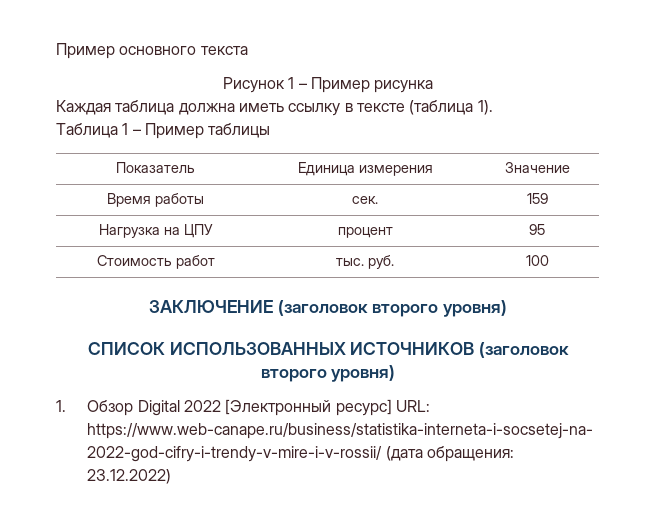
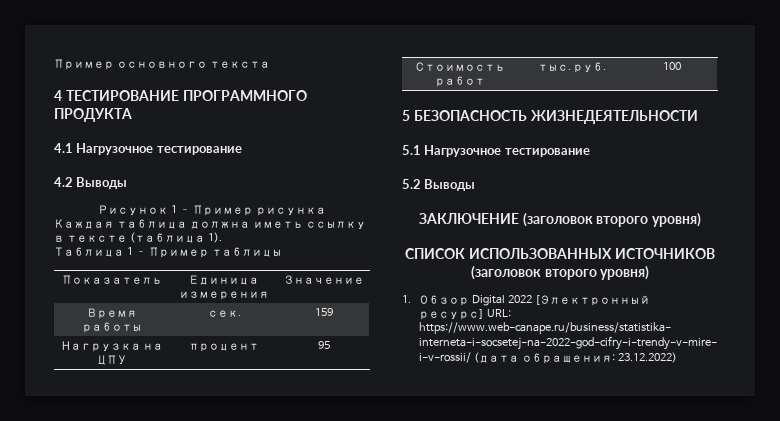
+ 4 ТЕСТИРОВАНИЕ ПРОГРАММНОГО ПРОДУКТА
+ 4.1 Нагрузочное тестирование
+ 4.2 Выводы
+ 5 БЕЗОПАСНОСТЬ ЖИЗНЕДЕЯТЕЛЬНОСТИ
+ 5.1 Нагрузочное тестирование
+ 5.2 Выводы

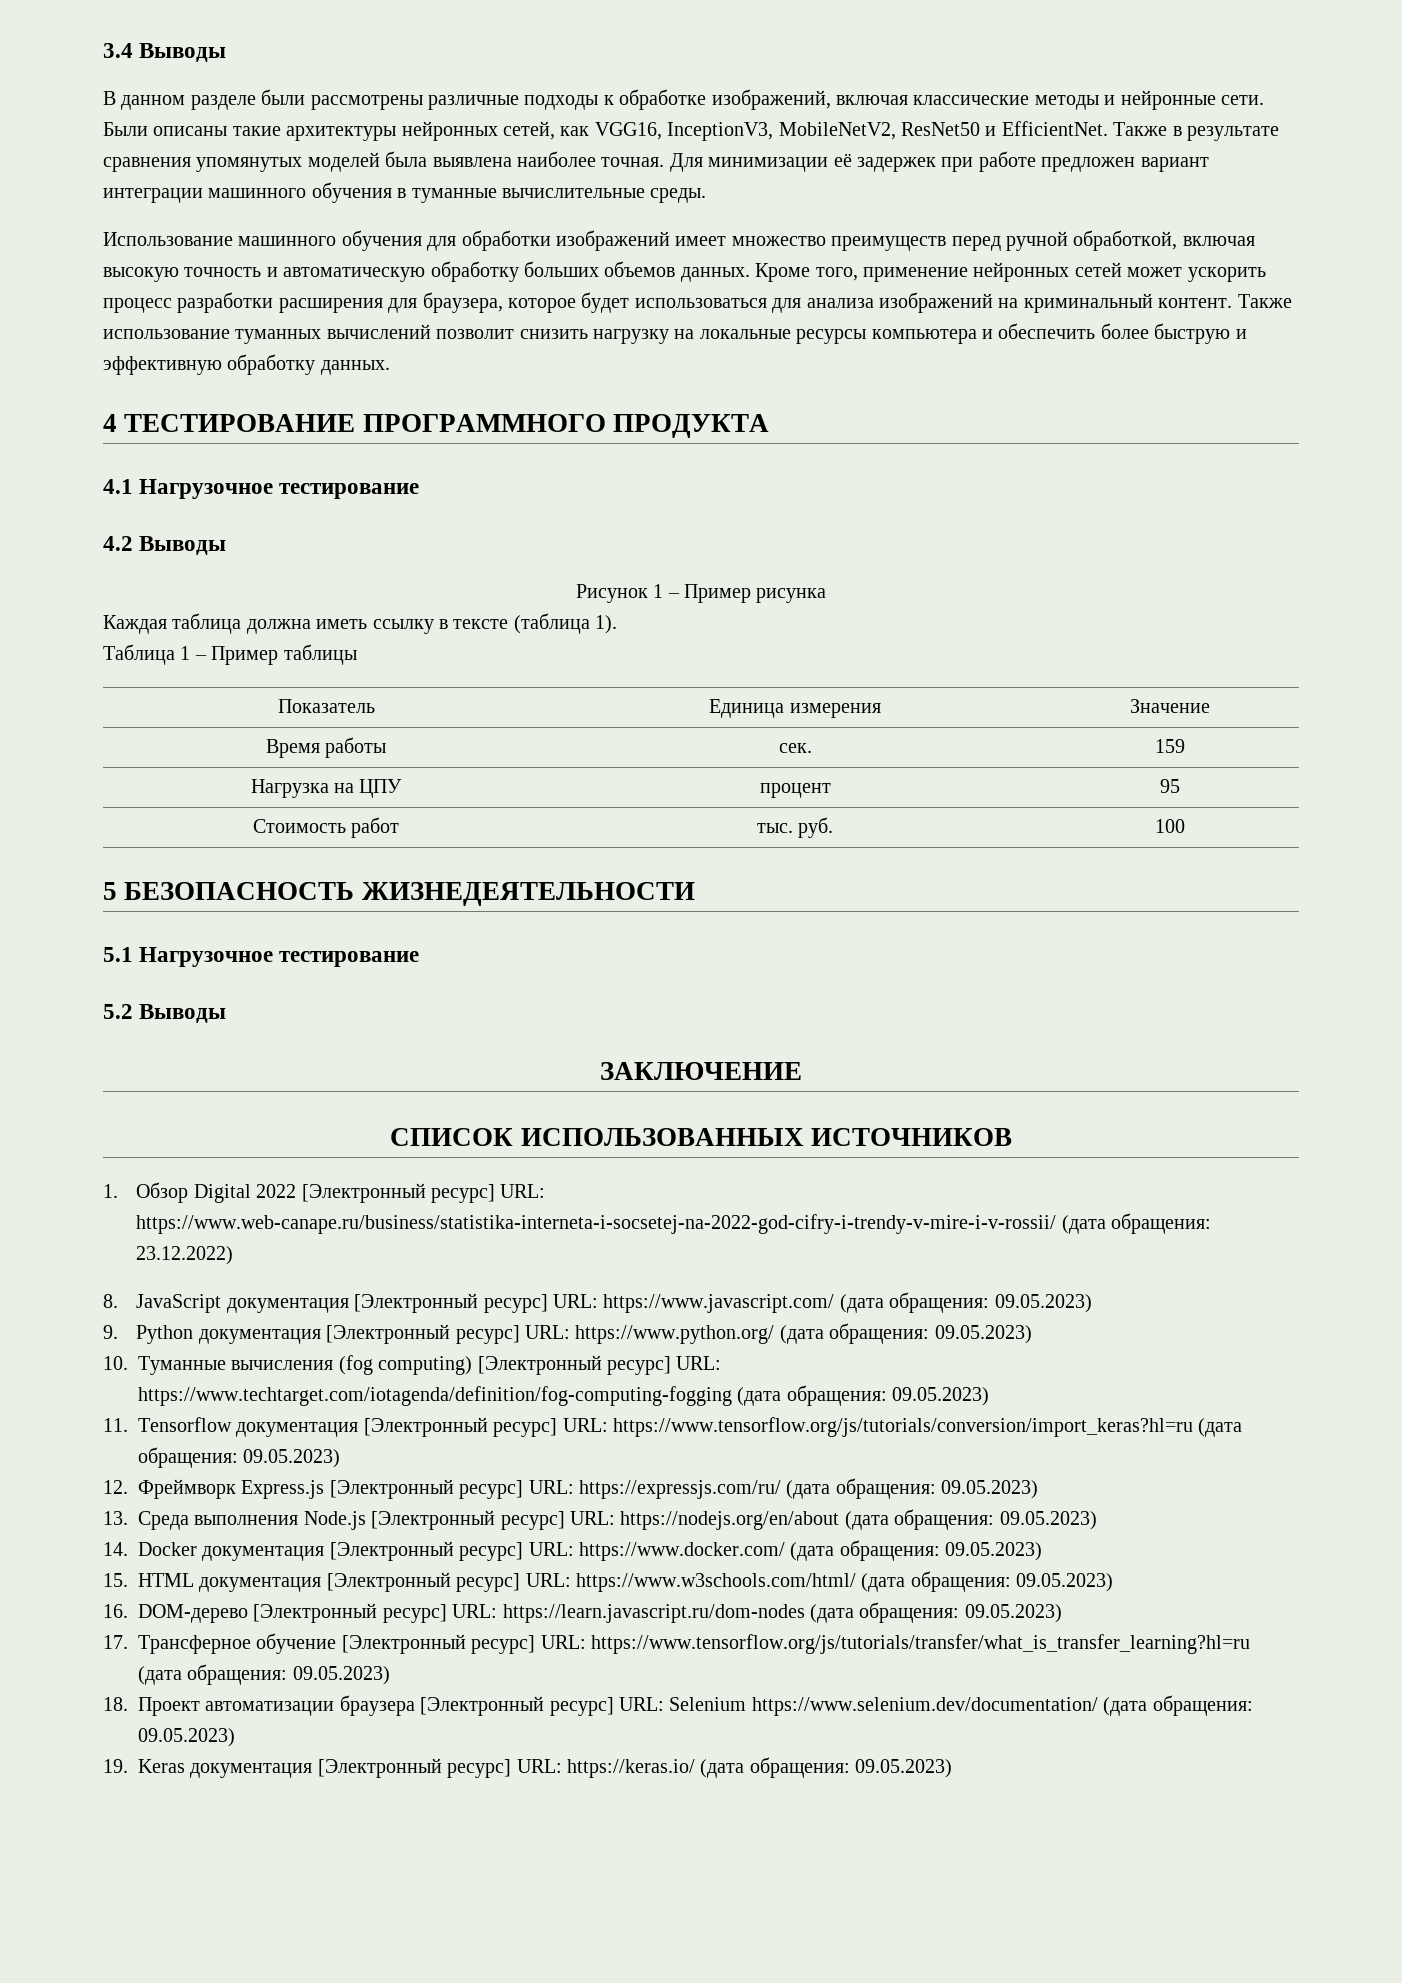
- Пример основного текста
+ 3.4 Выводы
+ В данном разделе были рассмотрены различные подходы к обработке изображений, включая классические методы и нейронные сети. Были описаны такие архитектуры нейронных сетей, как VGG16, InceptionV3, MobileNetV2, ResNet50 и EfficientNet. Также в результате сравнения упомянутых моделей была выявлена наиболее точная. Для минимизации её задержек при работе предложен вариант интеграции машинного обучения в туманные вычислительные среды.
+ Использование машинного обучения для обработки изображений имеет множество преимуществ перед ручной обработкой, включая высокую точность и автоматическую обработку больших объемов данных. Кроме того, применение нейронных сетей может ускорить процесс разработки расширения для браузера, которое будет использоваться для анализа изображений на криминальный контент. Также использование туманных вычислений позволит снизить нагрузку на локальные ресурсы компьютера и обеспечить более быструю и эффективную обработку данных.
- ЗАКЛЮЧЕНИЕ (заголовок второго уровня)
+ ЗАКЛЮЧЕНИЕ
- СПИСОК ИСПОЛЬЗОВАННЫХ ИСТОЧНИКОВ (заголовок второго уровня)
+ СПИСОК ИСПОЛЬЗОВАННЫХ ИСТОЧНИКОВ
+ 8. JavaScript документация [Электронный ресурс] URL: https://www.javascript.com/ (дата обращения: 09.05.2023)
+ 9. Python документация [Электронный ресурс] URL: https://www.python.org/ (дата обращения: 09.05.2023)
+ 10. Туманные вычисления (fog computing) [Электронный ресурс] URL: https://www.techtarget.com/iotagenda/definition/fog-computing-fogging (дата обращения: 09.05.2023)
+ 11. Tensorflow документация [Электронный ресурс] URL: https://www.tensorflow.org/js/tutorials/conversion/import_keras?hl=ru (дата обращения: 09.05.2023)
+ 12. Фреймворк Express.js [Электронный ресурс] URL: https://expressjs.com/ru/ (дата обращения: 09.05.2023)
+ 13. Среда выполнения Node.js [Электронный ресурс] URL: https://nodejs.org/en/about (дата обращения: 09.05.2023)
+ 14. Docker документация [Электронный ресурс] URL: https://www.docker.com/ (дата обращения: 09.05.2023)
+ 15. HTML документация [Электронный ресурс] URL: https://www.w3schools.com/html/ (дата обращения: 09.05.2023)
+ 16. DOM-дерево [Электронный ресурс] URL: https://learn.javascript.ru/dom-nodes (дата обращения: 09.05.2023)
+ 17. Трансферное обучение [Электронный ресурс] URL: https://www.tensorflow.org/js/tutorials/transfer/what_is_transfer_learning?hl=ru (дата обращения: 09.05.2023)
+ 18. Проект автоматизации браузера [Электронный ресурс] URL: Selenium https://www.selenium.dev/documentation/ (дата обращения: 09.05.2023)
+ 19. Keras документация [Электронный ресурс] URL: https://keras.io/ (дата обращения: 09.05.2023)

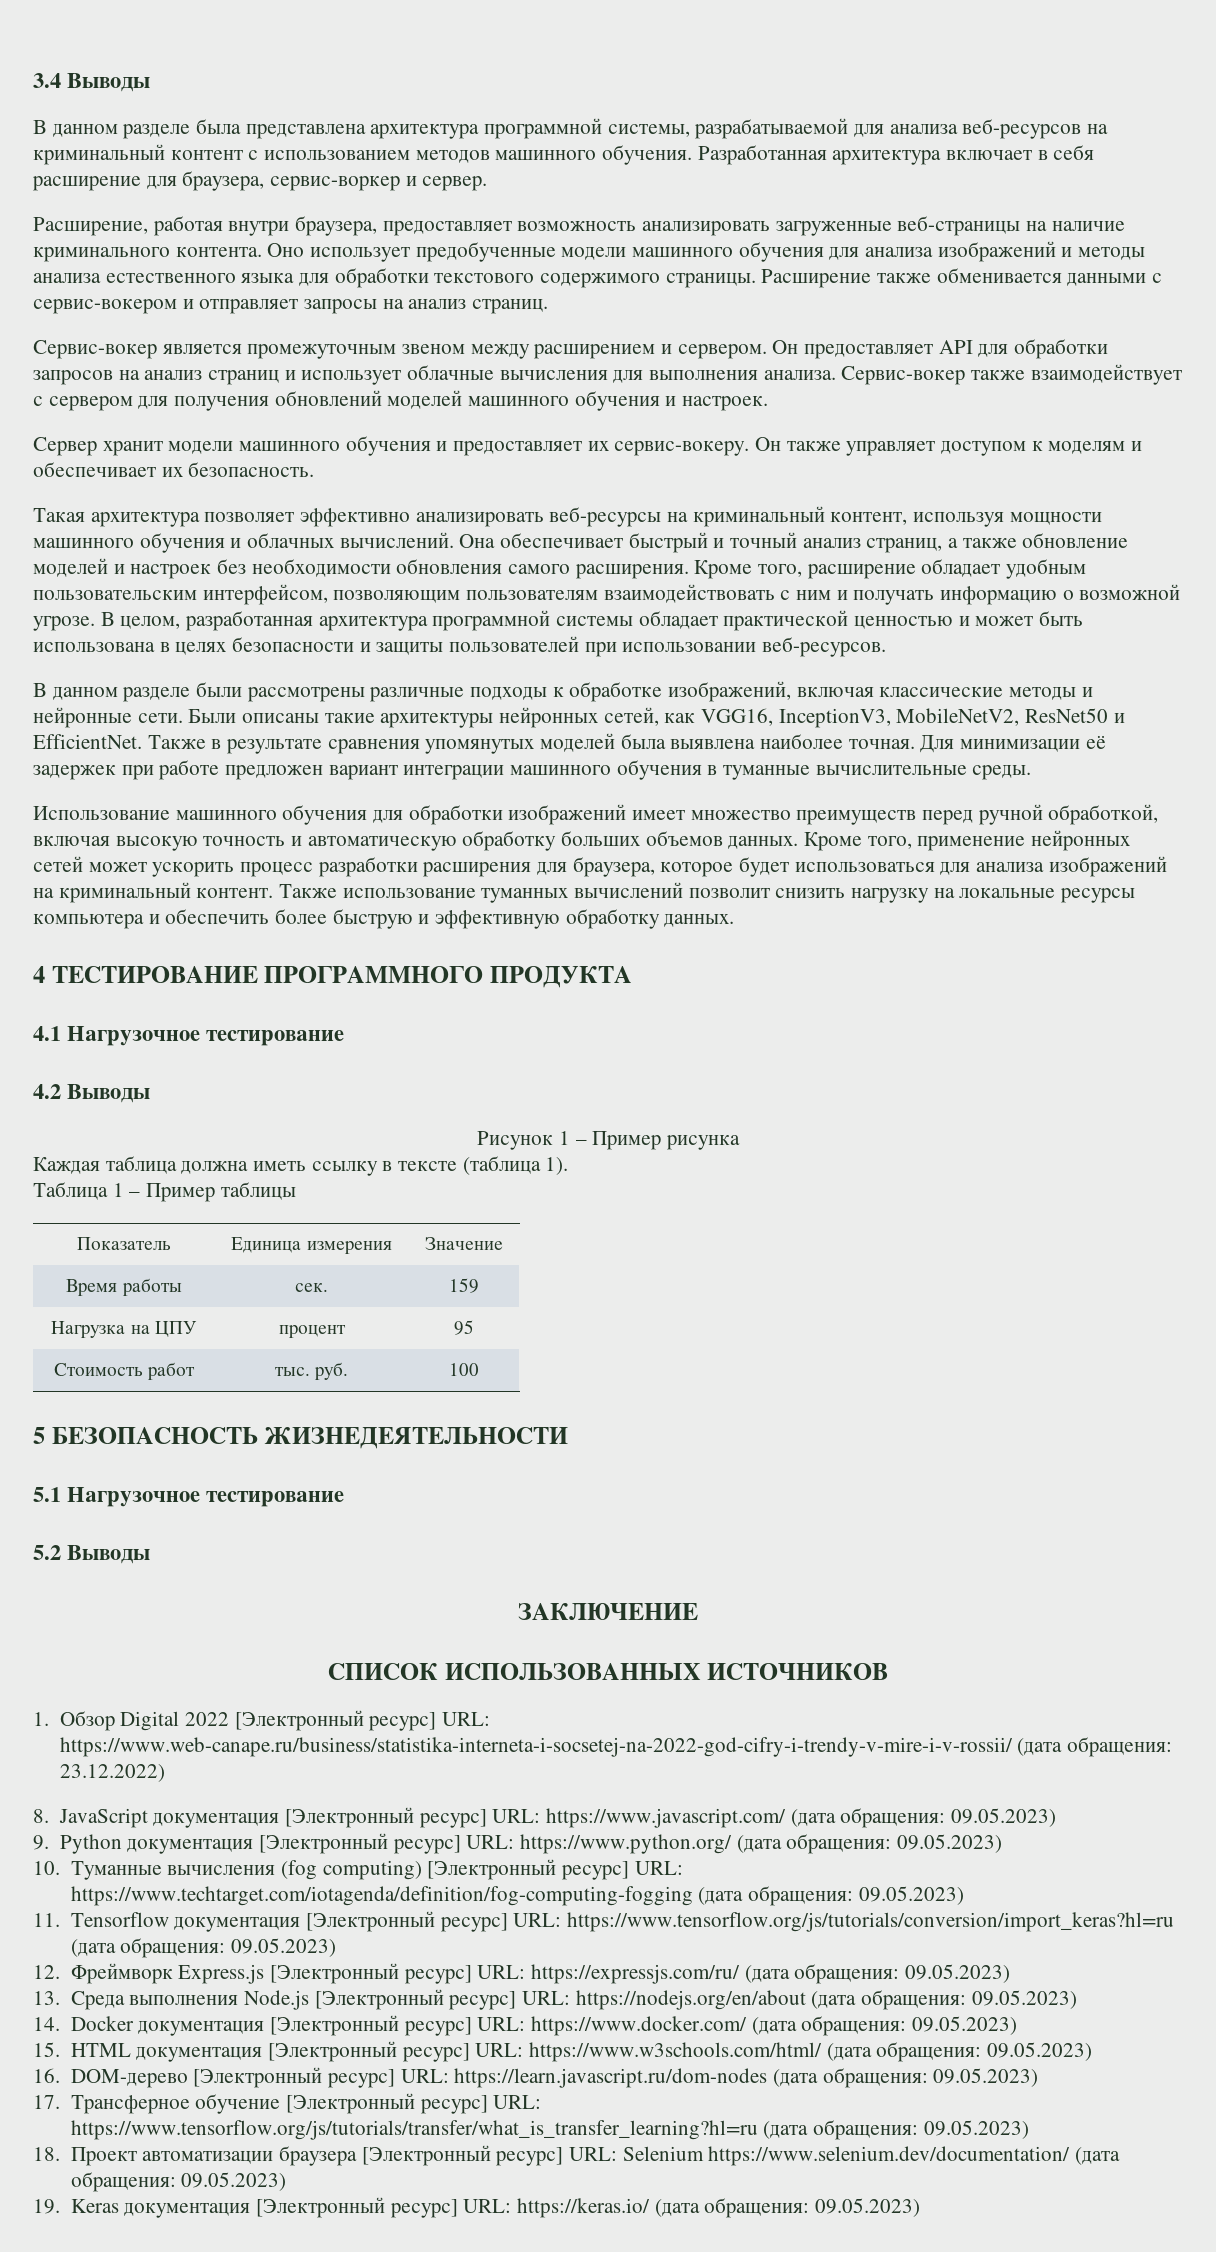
+ В данном разделе была представлена архитектура программной системы, разрабатываемой для анализа веб-ресурсов на криминальный контент с использованием методов машинного обучения. Разработанная архитектура включает в себя расширение для браузера, сервис-воркер и сервер.
+ Расширение, работая внутри браузера, предоставляет возможность анализировать загруженные веб-страницы на наличие криминального контента. Оно использует предобученные модели машинного обучения для анализа изображений и методы анализа естественного языка для обработки текстового содержимого страницы. Расширение также обменивается данными с сервис-вокером и отправляет запросы на анализ страниц.
+ Сервис-вокер является промежуточным звеном между расширением и сервером. Он предоставляет API для обработки запросов на анализ страниц и использует облачные вычисления для выполнения анализа. Сервис-вокер также взаимодействует с сервером для получения обновлений моделей машинного обучения и настроек.
+ Сервер хранит модели машинного обучения и предоставляет их сервис-вокеру. Он также управляет доступом к моделям и обеспечивает их безопасность.
+ Такая архитектура позволяет эффективно анализировать веб-ресурсы на криминальный контент, используя мощности машинного обучения и облачных вычислений. Она обеспечивает быстрый и точный анализ страниц, а также обновление моделей и настроек без необходимости обновления самого расширения. Кроме того, расширение обладает удобным пользовательским интерфейсом, позволяющим пользователям взаимодействовать с ним и получать информацию о возможной угрозе. В целом, разработанная архитектура программной системы обладает практической ценностью и может быть использована в целях безопасности и защиты пользователей при использовании веб-ресурсов.

